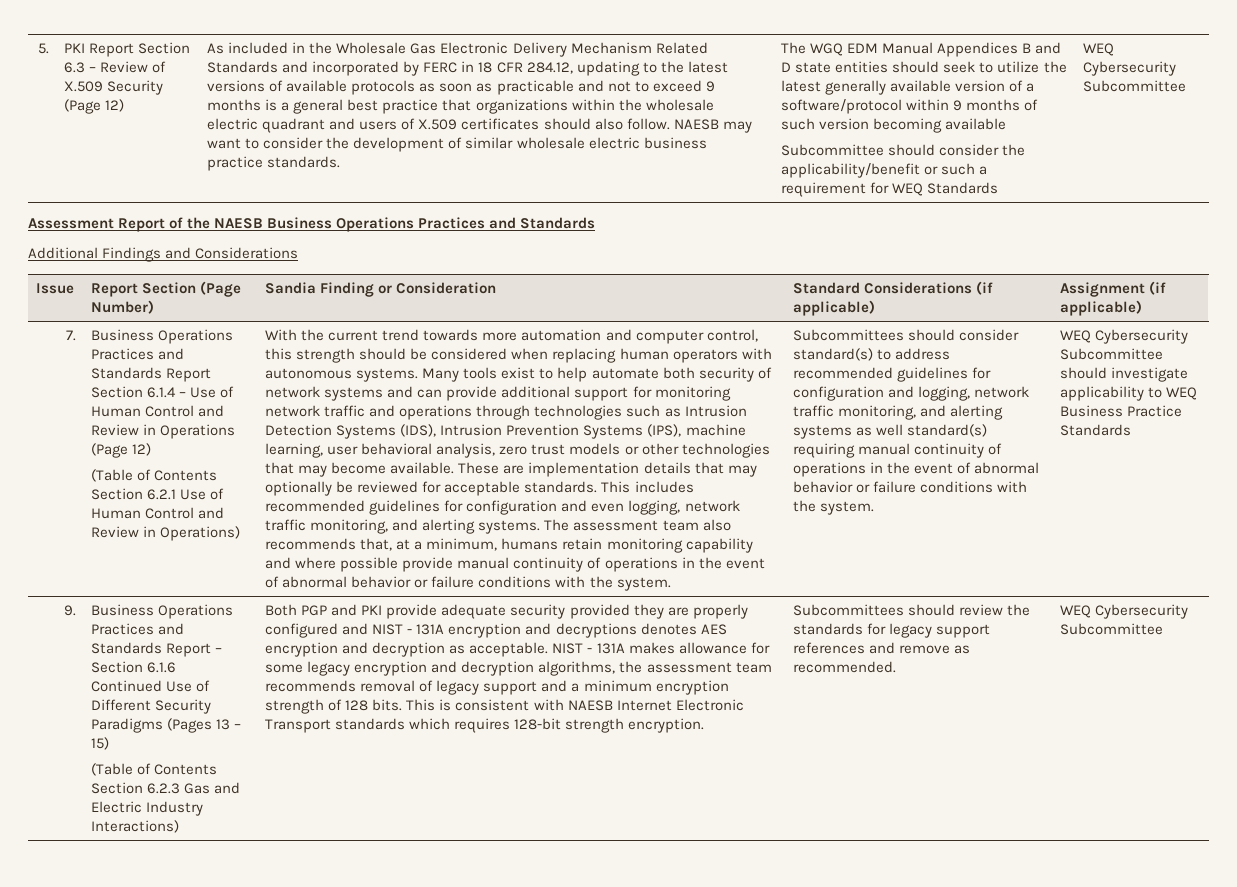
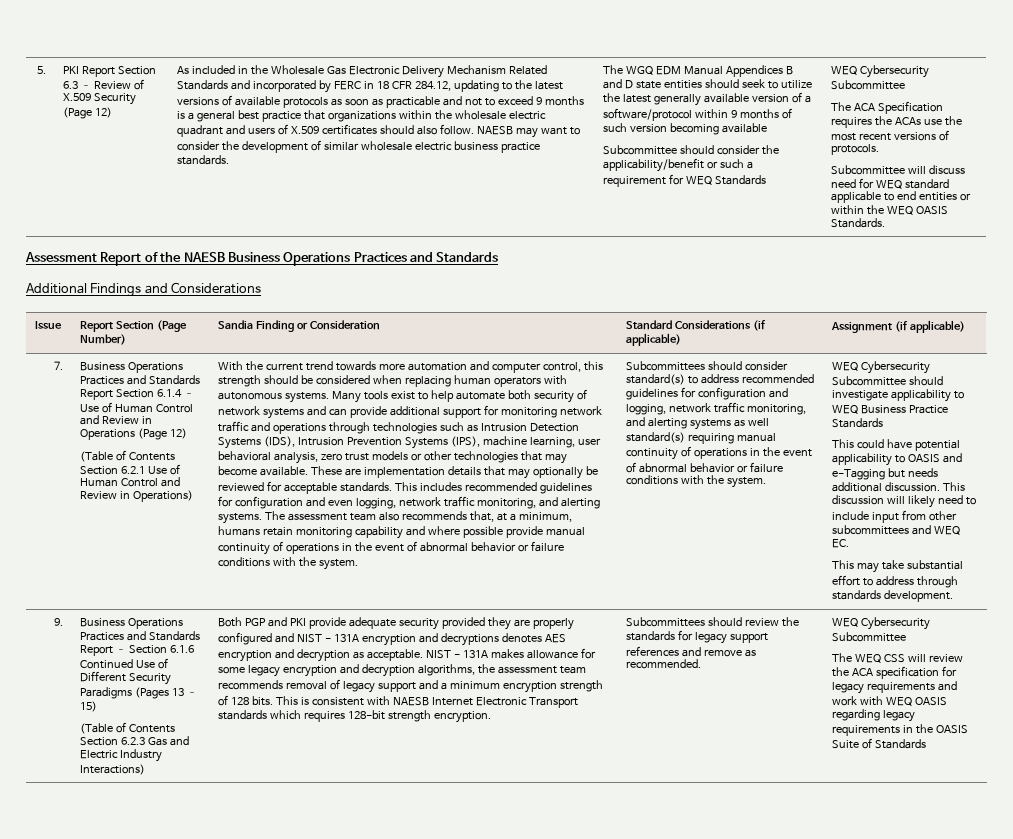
+ The ACA Specification requires the ACAs use the most recent versions of protocols.
+ Subcommittee will discuss need for WEQ standard applicable to end entities or within the WEQ OASIS Standards.
+ This could have potential applicability to OASIS and e-Tagging but needs additional discussion. This discussion will likely need to include input from other subcommittees and WEQ EC.
+ This may take substantial effort to address through standards development.
+ The WEQ CSS will review the ACA specification for legacy requirements and work with WEQ OASIS regarding legacy requirements in the OASIS Suite of Standards

